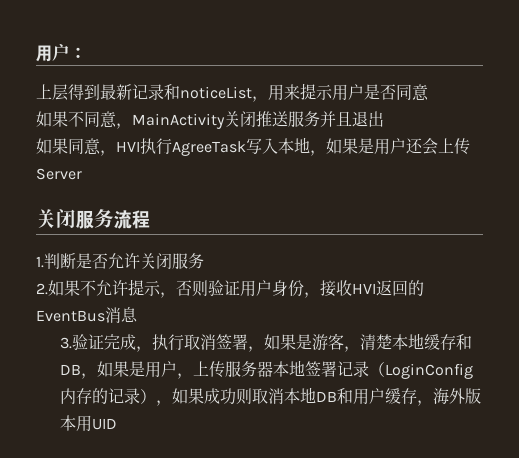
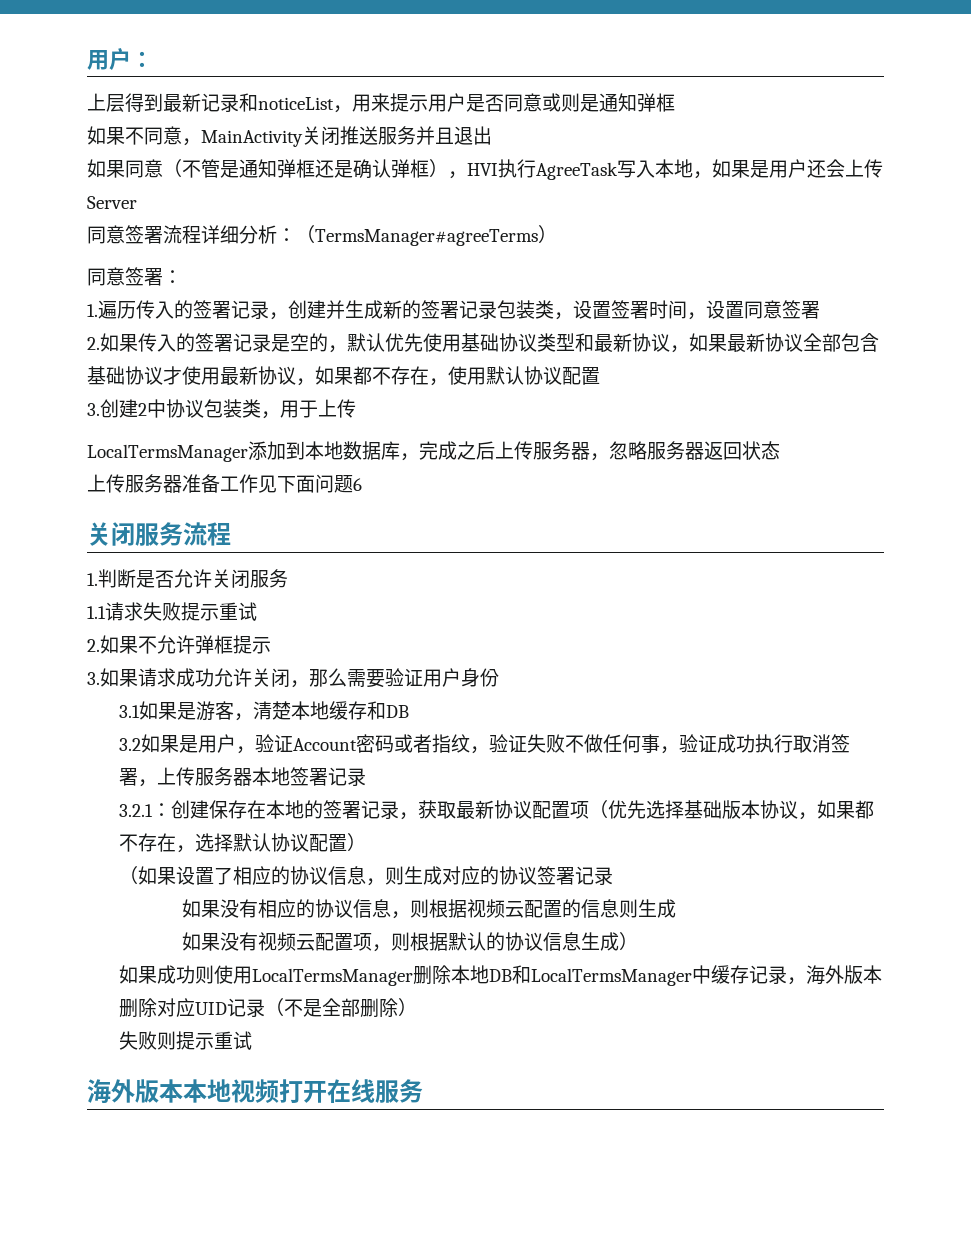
- 上层得到最新记录和noticeList，用来提示用户是否同意
+ 上层得到最新记录和noticeList，用来提示用户是否同意或则是通知弹框
- 如果同意，HVI执行AgreeTask写入本地，如果是用户还会上传Server
+ 如果同意（不管是通知弹框还是确认弹框），HVI执行AgreeTask写入本地，如果是用户还会上传Server
+ 同意签署流程详细分析：（TermsManager#agreeTerms）
+ 同意签署：
+ 1.遍历传入的签署记录，创建并生成新的签署记录包装类，设置签署时间，设置同意签署
+ 2.如果传入的签署记录是空的，默认优先使用基础协议类型和最新协议，如果最新协议全部包含基础协议才使用最新协议，如果都不存在，使用默认协议配置
+ 3.创建2中协议包装类，用于上传
+ LocalTermsManager添加到本地数据库，完成之后上传服务器，忽略服务器返回状态
+ 上传服务器准备工作见下面问题6
+ 1.1请求失败提示重试
- 2.如果不允许提示，否则验证用户身份，接收HVI返回的EventBus消息
- 3.验证完成，执行取消签署，如果是游客，清楚本地缓存和DB，如果是用户，上传服务器本地签署记录（LoginConfig内存的记录），如果成功则取消本地DB和用户缓存，海外版本用UID
+ 2.如果不允许弹框提示
+ 3.如果请求成功允许关闭，那么需要验证用户身份
+ 3.1如果是游客，清楚本地缓存和DB
+ 3.2如果是用户，验证Account密码或者指纹，验证失败不做任何事，验证成功执行取消签署，上传服务器本地签署记录
+ 3.2.1：创建保存在本地的签署记录，获取最新协议配置项（优先选择基础版本协议，如果都不存在，选择默认协议配置）
+ （如果设置了相应的协议信息，则生成对应的协议签署记录
+ 如果没有相应的协议信息，则根据视频云配置的信息则生成
+ 如果没有视频云配置项，则根据默认的协议信息生成）
+ 如果成功则使用LocalTermsManager删除本地DB和LocalTermsManager中缓存记录，海外版本删除对应UID记录（不是全部删除）
+ 失败则提示重试
+ 海外版本本地视频打开在线服务

